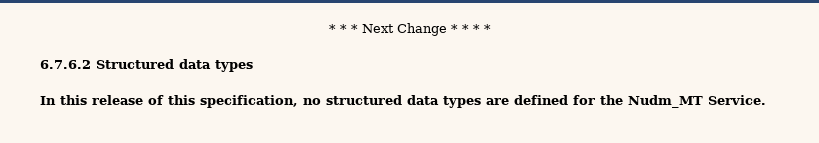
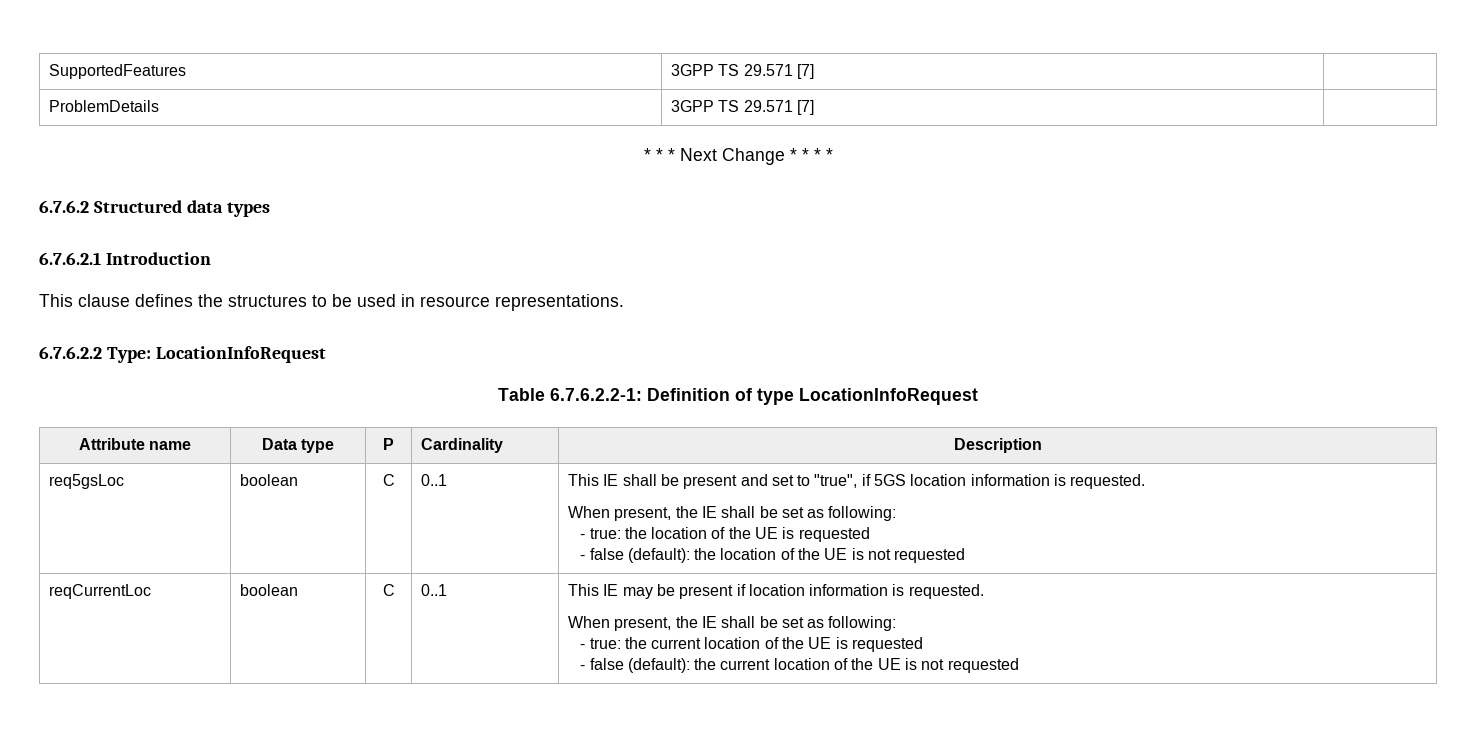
+ SupportedFeatures | 3GPP TS 29.571 [7] |
+ ProblemDetails | 3GPP TS 29.571 [7] |
- In this release of this specification, no structured data types are defined for the Nudm_MT Service.
+ 6.7.6.2.1 Introduction
+ This clause defines the structures to be used in resource representations.
+ 6.7.6.2.2 Type: LocationInfoRequest
+ Table 6.7.6.2.2-1: Definition of type LocationInfoRequest
+ Attribute name | Data type | P | Cardinality | Description
+ req5gsLoc | boolean | C | 0..1 | This IE shall be present and set to "true", if 5GS location information is requested.
+ When present, the IE shall be set as following:
+ - true: the location of the UE is requested
+ - false (default): the location of the UE is not requested
+ reqCurrentLoc | boolean | C | 0..1 | This IE may be present if location information is requested.
+ When present, the IE shall be set as following:
+ - true: the current location of the UE is requested
+ - false (default): the current location of the UE is not requested

